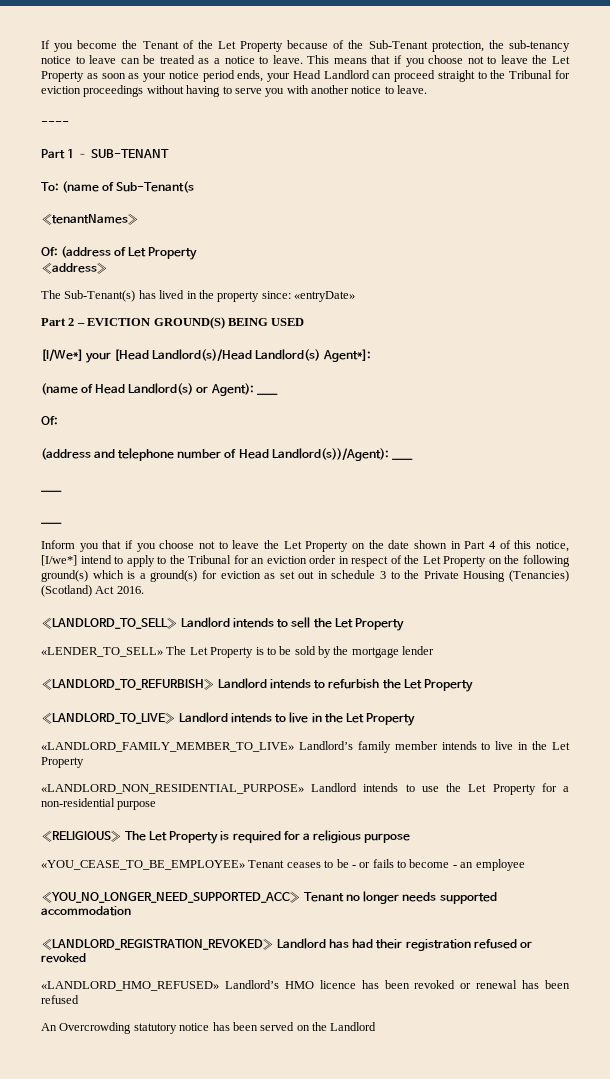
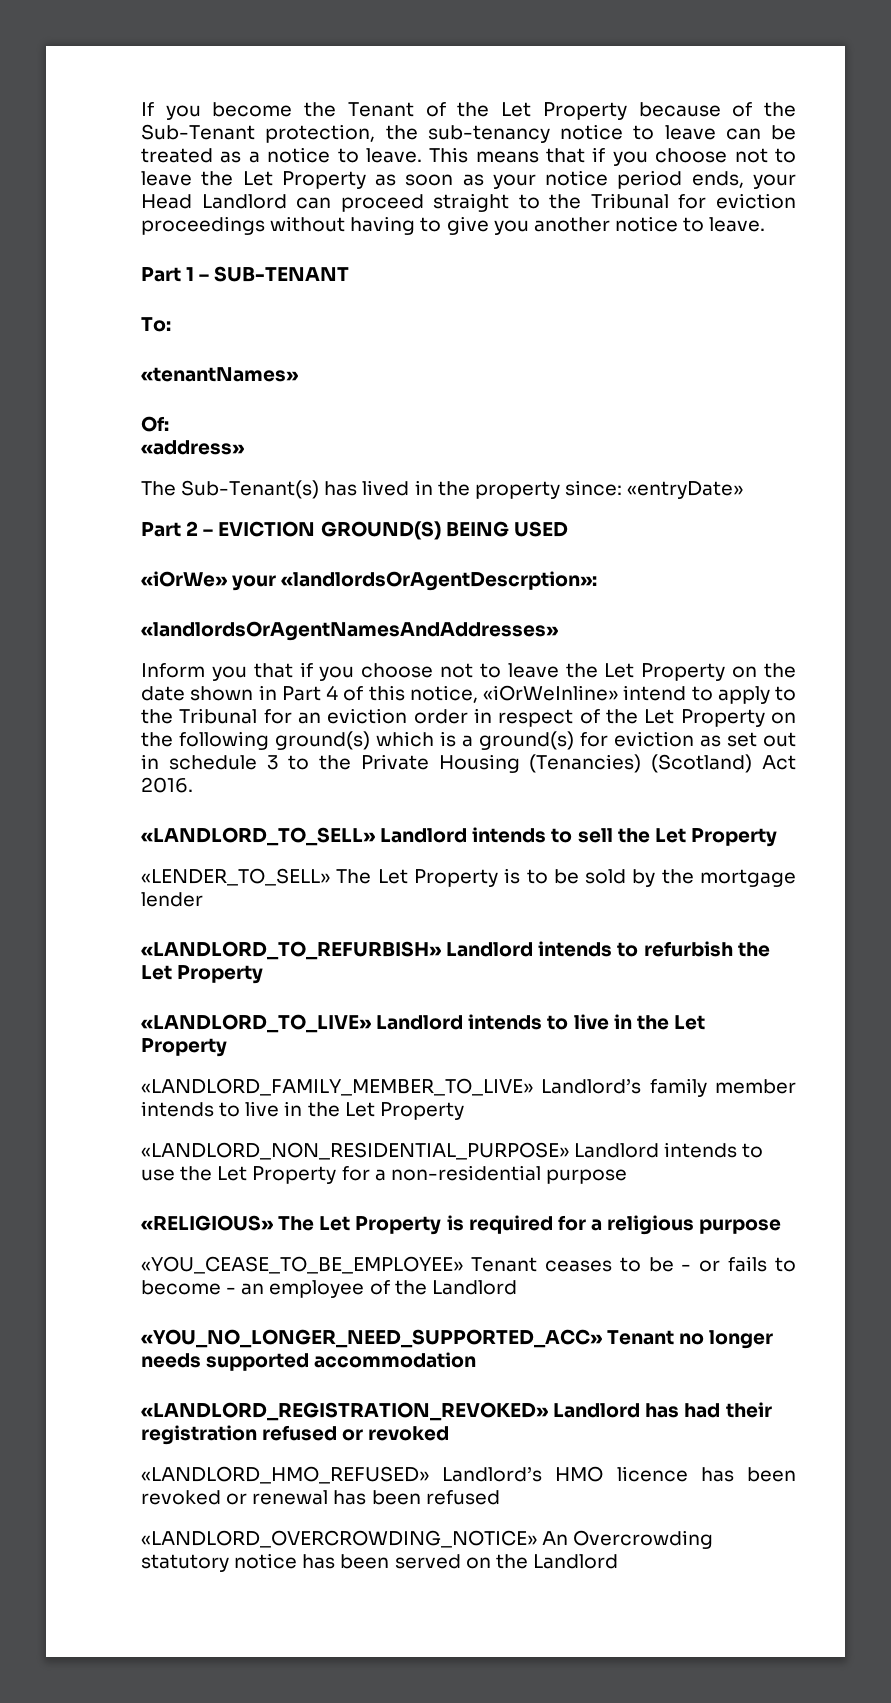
- This means that if you choose not to leave the Let Property as soon as your notice period ends, your Head Landlord can proceed straight to the Tribunal for eviction proceedings without having to serve you with another notice to leave.
+ This means that if you choose not to leave the Let Property as soon as your notice period ends, your Head Landlord can proceed straight to the Tribunal for eviction proceedings without having to give you another notice to leave.
- ----
- To: (name of Sub-Tenant(s
+ To:
- Of: (address of Let Property
+ Of:
- [I/We*] your [Head Landlord(s)/Head Landlord(s) Agent*]:
- (name of Head Landlord(s) or Agent): ____
- Of:
- (address and telephone number of Head Landlord(s))/Agent): ____
- ____
- ____
+ «iOrWe» your «landlordsOrAgentDescrption»:
+ «landlordsOrAgentNamesAndAddresses»
- Inform you that if you choose not to leave the Let Property on the date shown in Part 4 of this notice, [I/we*] intend to apply to the Tribunal for an eviction order in respect of the Let Property on the following ground(s) which is a ground(s) for eviction as set out in schedule 3 to the Private Housing (Tenancies) (Scotland) Act 2016.
+ Inform you that if you choose not to leave the Let Property on the date shown in Part 4 of this notice, «iOrWeInline» intend to apply to the Tribunal for an eviction order in respect of the Let Property on the following ground(s) which is a ground(s) for eviction as set out in schedule 3 to the Private Housing (Tenancies) (Scotland) Act 2016.
- «YOU_CEASE_TO_BE_EMPLOYEE» Tenant ceases to be - or fails to become - an employee
+ «YOU_CEASE_TO_BE_EMPLOYEE» Tenant ceases to be - or fails to become - an employee of the Landlord
- An Overcrowding statutory notice has been served on the Landlord
+ «LANDLORD_OVERCROWDING_NOTICE» An Overcrowding statutory notice has been served on the Landlord

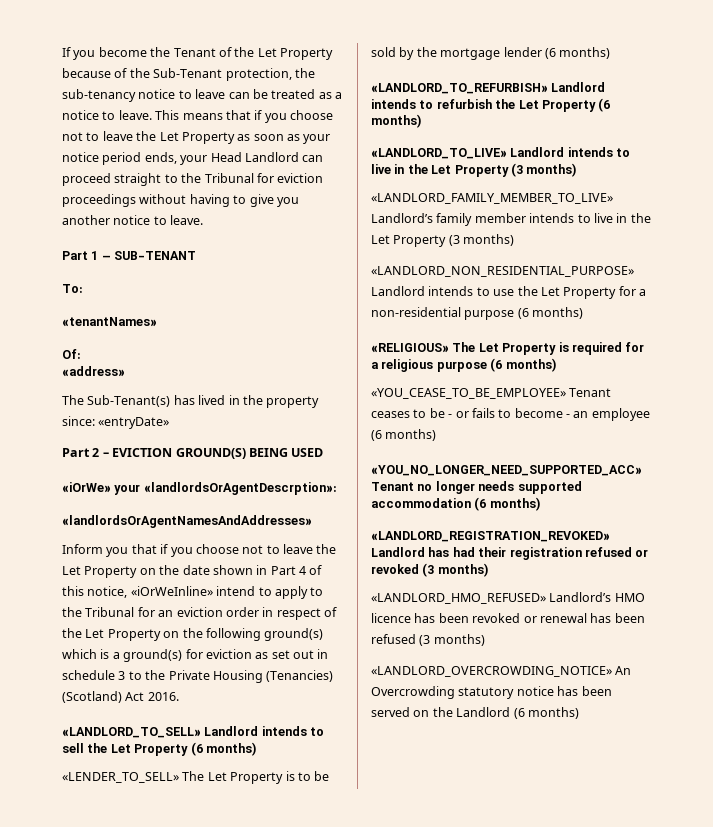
- «LANDLORD_TO_SELL» Landlord intends to sell the Let Property
+ «LANDLORD_TO_SELL» Landlord intends to sell the Let Property (6 months)
- «LENDER_TO_SELL» The Let Property is to be sold by the mortgage lender
+ «LENDER_TO_SELL» The Let Property is to be sold by the mortgage lender (6 months)
- «LANDLORD_TO_REFURBISH» Landlord intends to refurbish the Let Property
+ «LANDLORD_TO_REFURBISH» Landlord intends to refurbish the Let Property (6 months)
- «LANDLORD_TO_LIVE» Landlord intends to live in the Let Property
+ «LANDLORD_TO_LIVE» Landlord intends to live in the Let Property (3 months)
- «LANDLORD_FAMILY_MEMBER_TO_LIVE» Landlord’s family member intends to live in the Let Property
+ «LANDLORD_FAMILY_MEMBER_TO_LIVE» Landlord’s family member intends to live in the Let Property (3 months)
- «LANDLORD_NON_RESIDENTIAL_PURPOSE» Landlord intends to use the Let Property for a non-residential purpose
+ «LANDLORD_NON_RESIDENTIAL_PURPOSE» Landlord intends to use the Let Property for a non-residential purpose (6 months)
- «RELIGIOUS» The Let Property is required for a religious purpose
+ «RELIGIOUS» The Let Property is required for a religious purpose (6 months)
- «YOU_CEASE_TO_BE_EMPLOYEE» Tenant ceases to be - or fails to become - an employee of the Landlord
+ «YOU_CEASE_TO_BE_EMPLOYEE» Tenant ceases to be - or fails to become - an employee (6 months)
- «YOU_NO_LONGER_NEED_SUPPORTED_ACC» Tenant no longer needs supported accommodation
+ «YOU_NO_LONGER_NEED_SUPPORTED_ACC» Tenant no longer needs supported accommodation (6 months)
- «LANDLORD_REGISTRATION_REVOKED» Landlord has had their registration refused or revoked
+ «LANDLORD_REGISTRATION_REVOKED» Landlord has had their registration refused or revoked (3 months)
- «LANDLORD_HMO_REFUSED» Landlord’s HMO licence has been revoked or renewal has been refused
+ «LANDLORD_HMO_REFUSED» Landlord’s HMO licence has been revoked or renewal has been refused (3 months)
- «LANDLORD_OVERCROWDING_NOTICE» An Overcrowding statutory notice has been served on the Landlord
+ «LANDLORD_OVERCROWDING_NOTICE» An Overcrowding statutory notice has been served on the Landlord (6 months)

